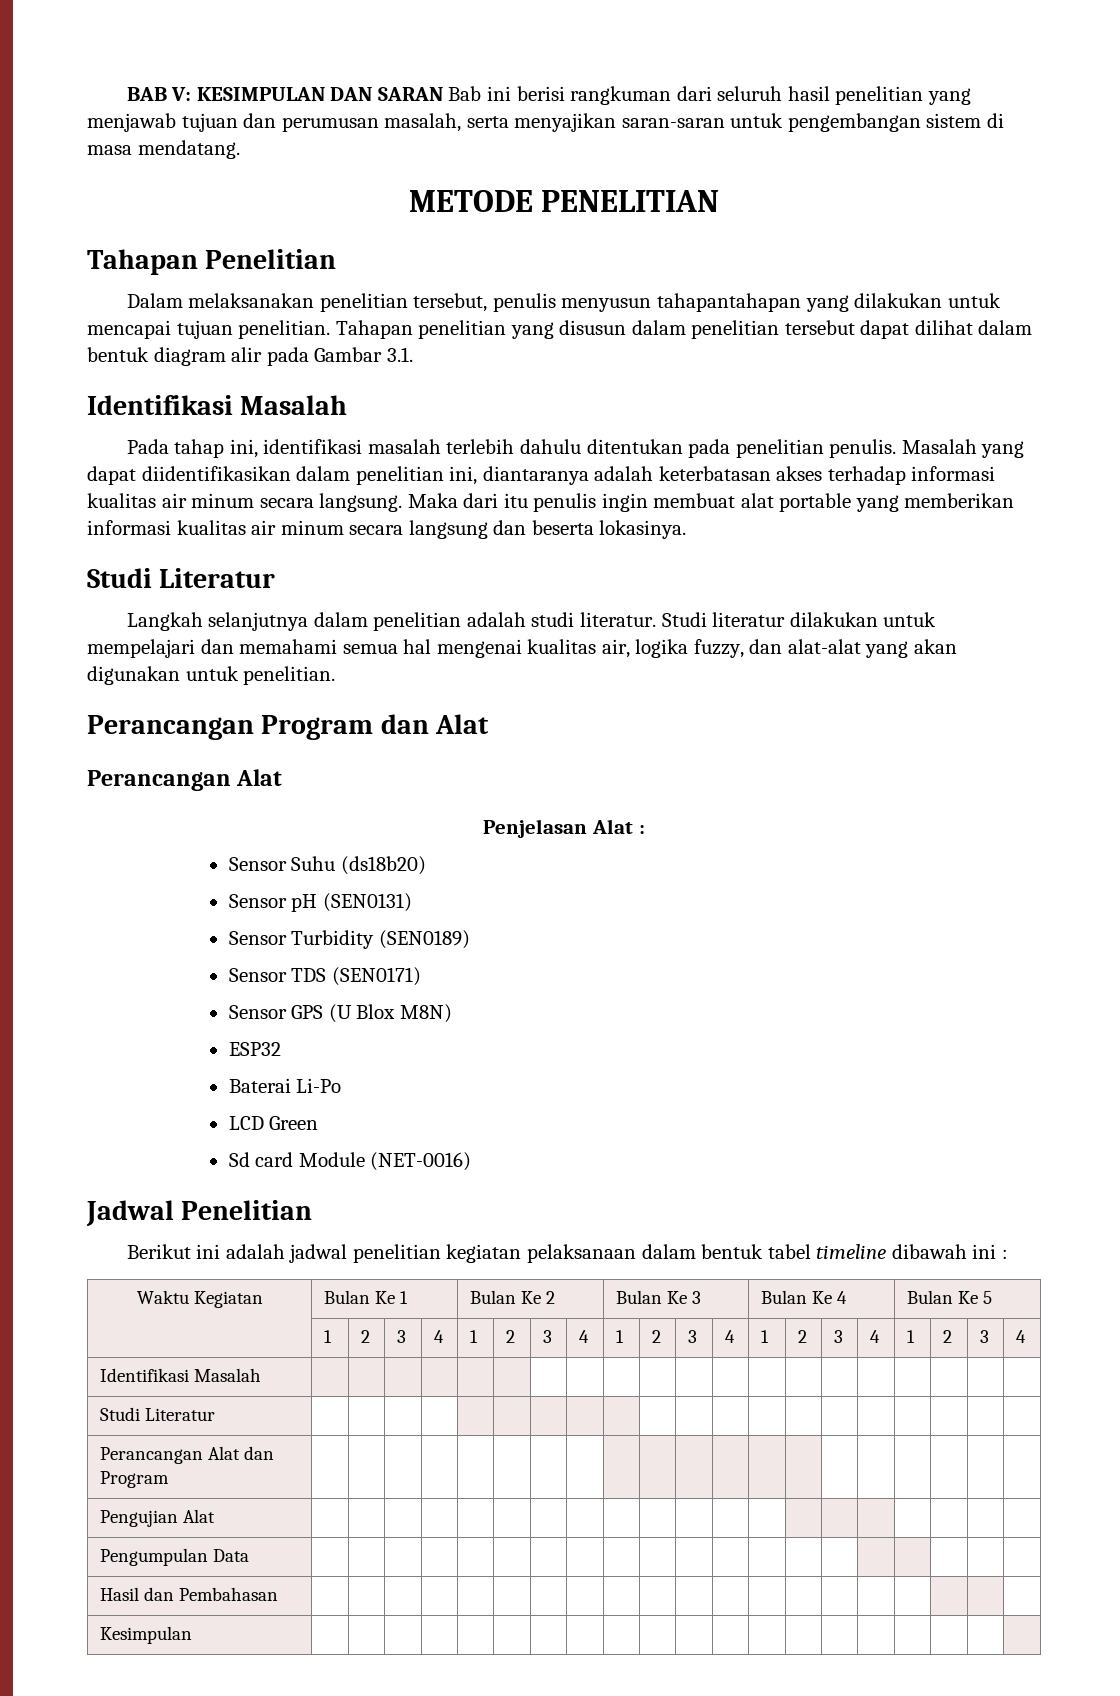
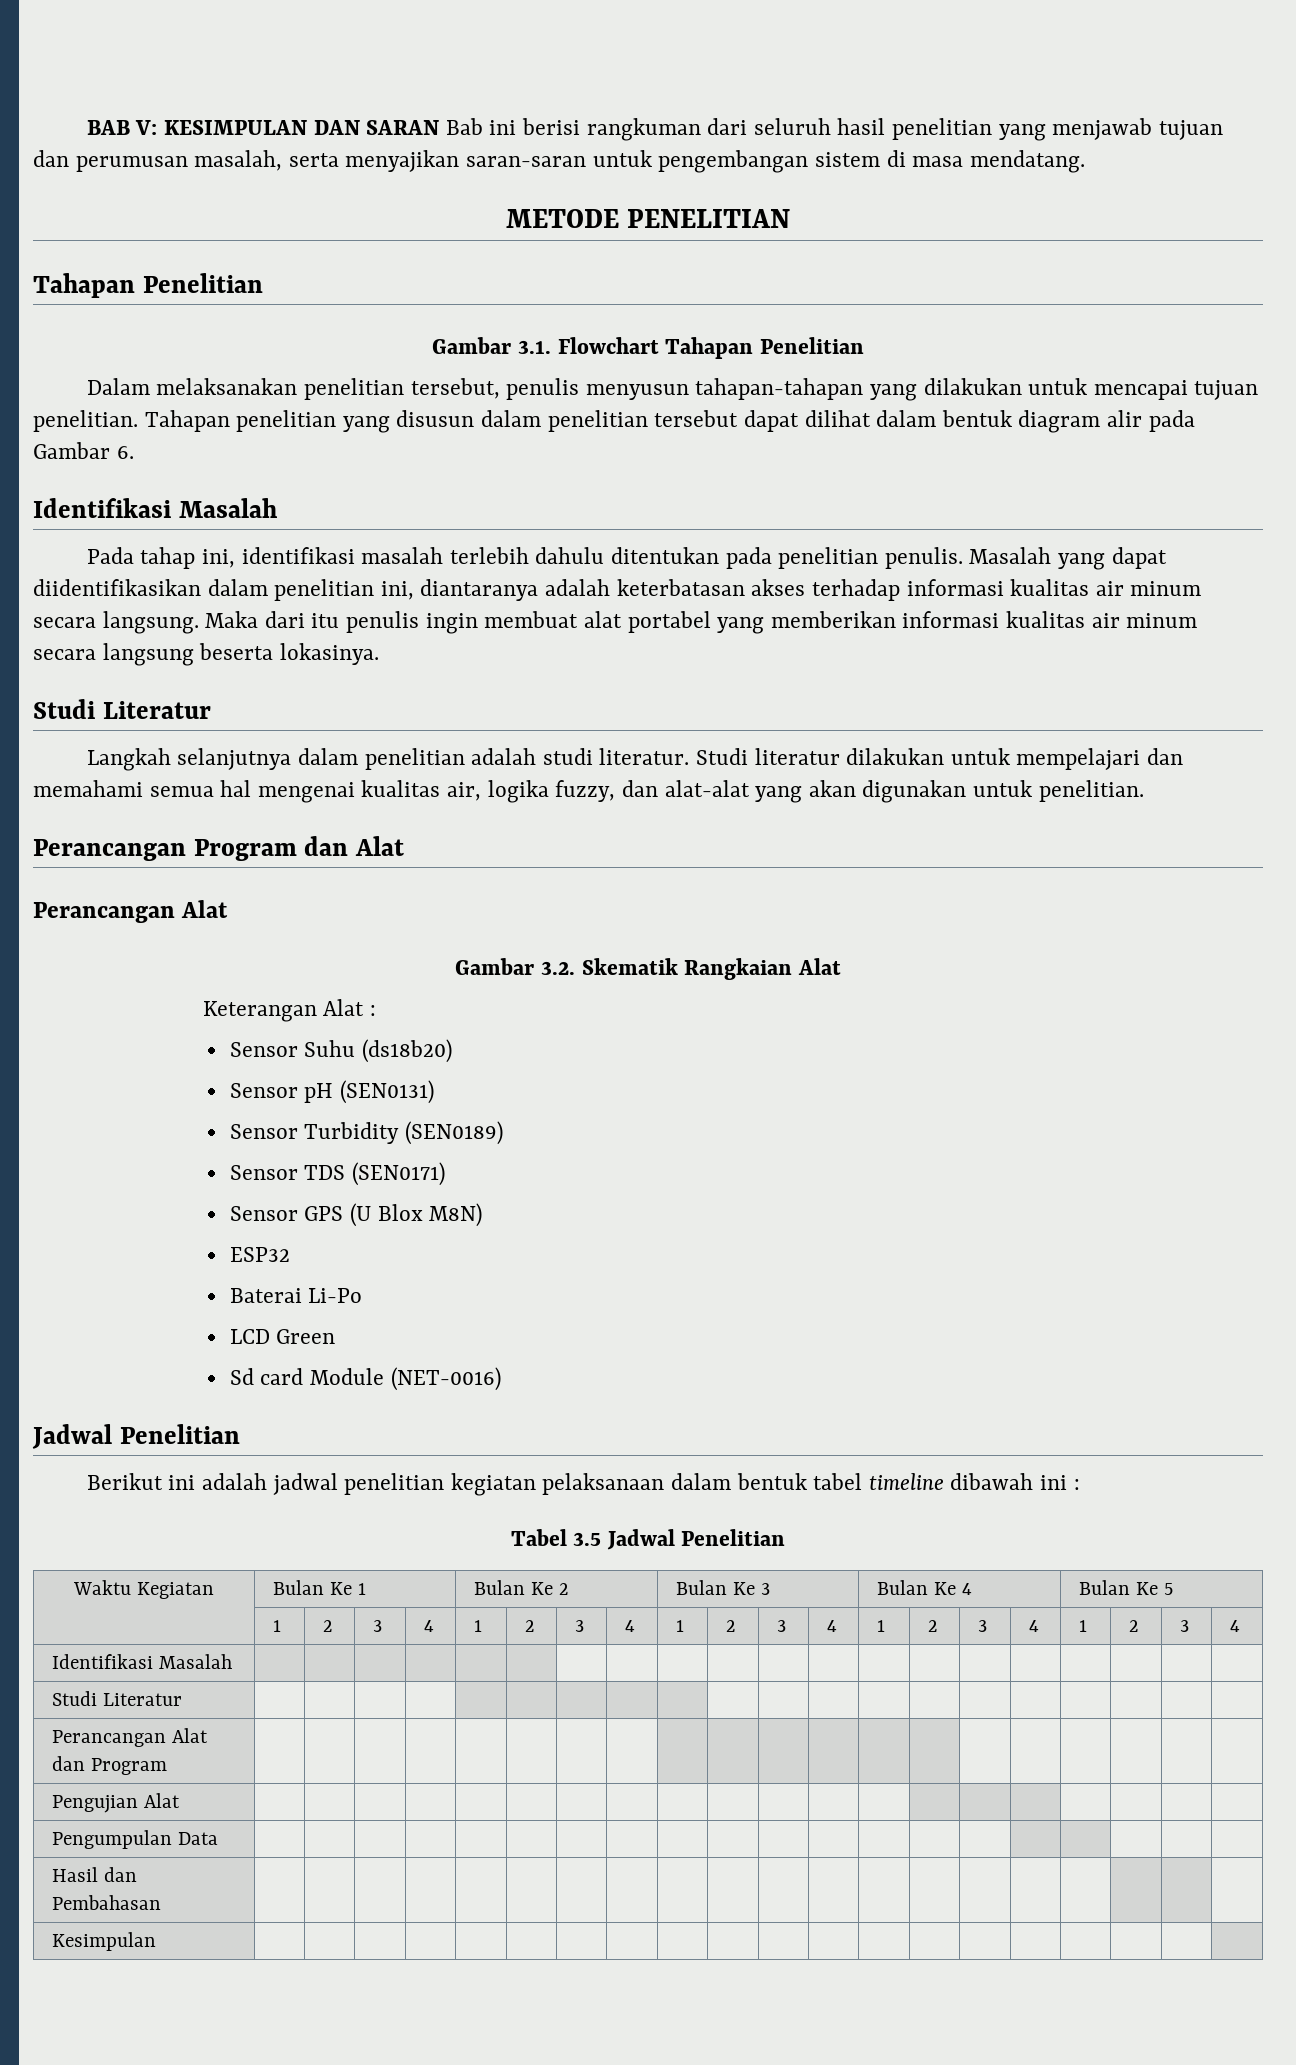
+ Gambar 3.1. Flowchart Tahapan Penelitian
- Dalam melaksanakan penelitian tersebut, penulis menyusun tahapantahapan yang dilakukan untuk mencapai tujuan penelitian.
+ Dalam melaksanakan penelitian tersebut, penulis menyusun tahapan-tahapan yang dilakukan untuk mencapai tujuan penelitian.
- Tahapan penelitian yang disusun dalam penelitian tersebut dapat dilihat dalam bentuk diagram alir pada Gambar 3.1.
+ Tahapan penelitian yang disusun dalam penelitian tersebut dapat dilihat dalam bentuk diagram alir pada Gambar 6.
- Maka dari itu penulis ingin membuat alat portable yang memberikan informasi kualitas air minum secara langsung dan beserta lokasinya.
+ Maka dari itu penulis ingin membuat alat portabel yang memberikan informasi kualitas air minum secara langsung beserta lokasinya.
- Penjelasan Alat :
+ Gambar 3.2. Skematik Rangkaian Alat
+ Keterangan Alat :
+ Tabel 3.5 Jadwal Penelitian

